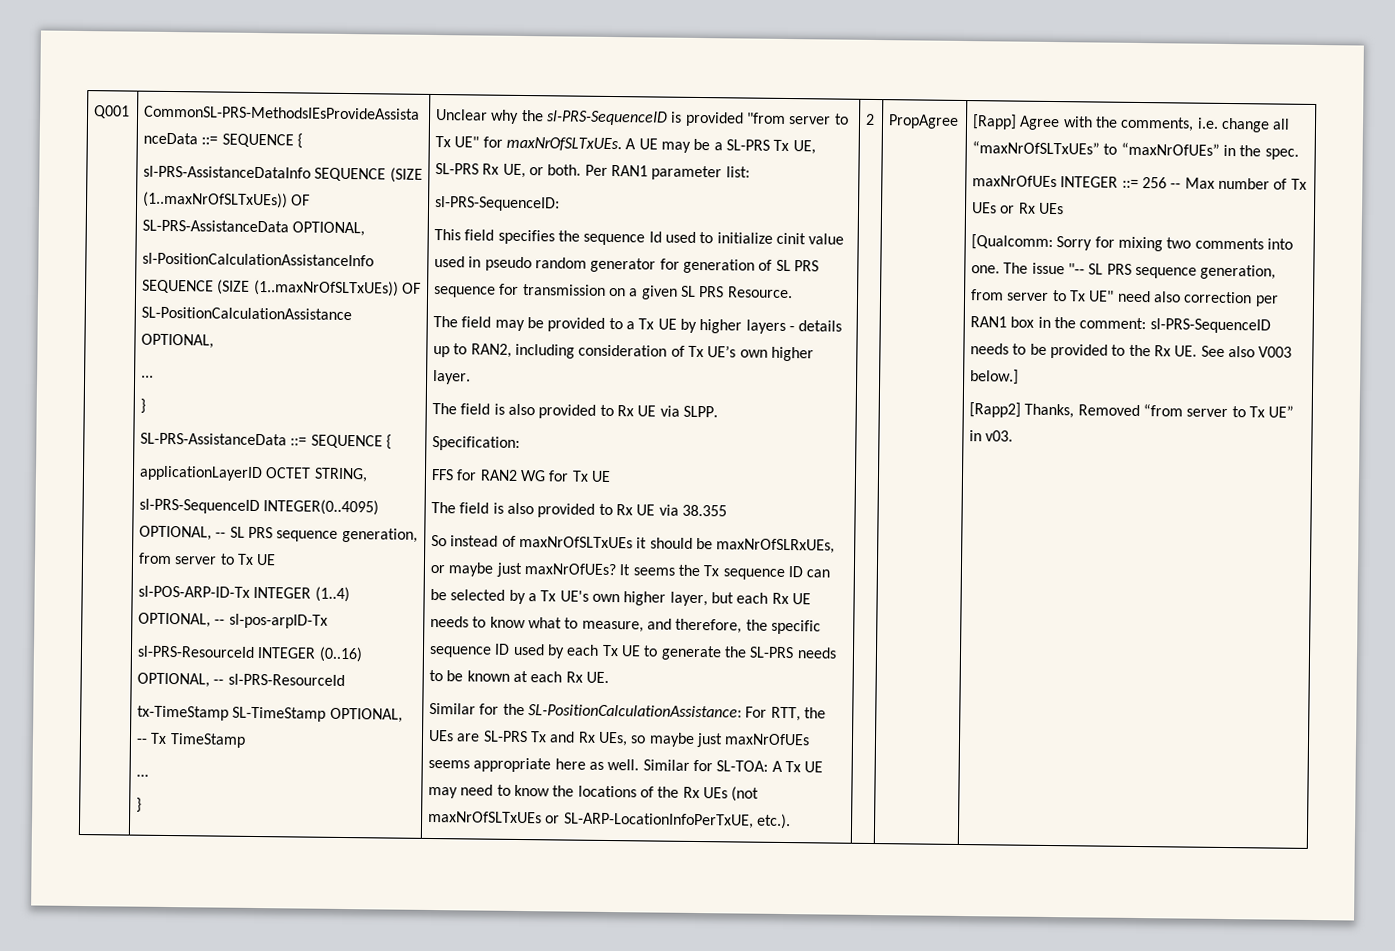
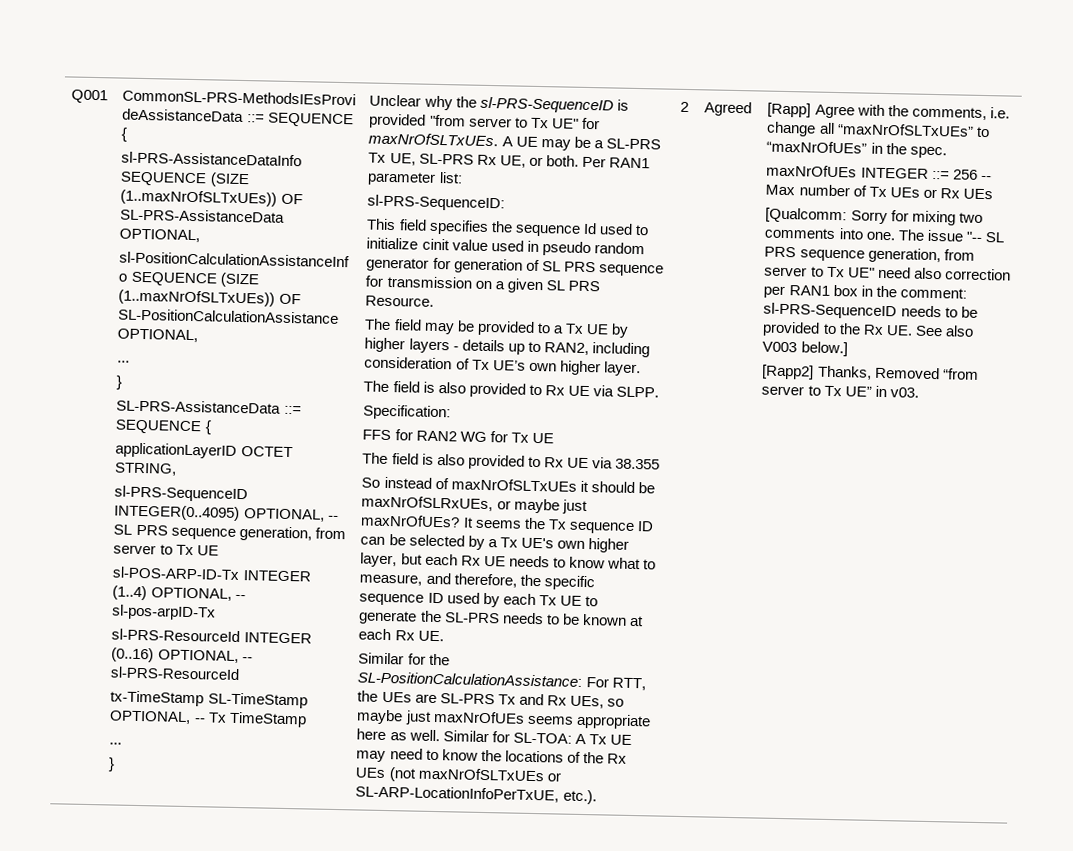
- PropAgree
+ Agreed

